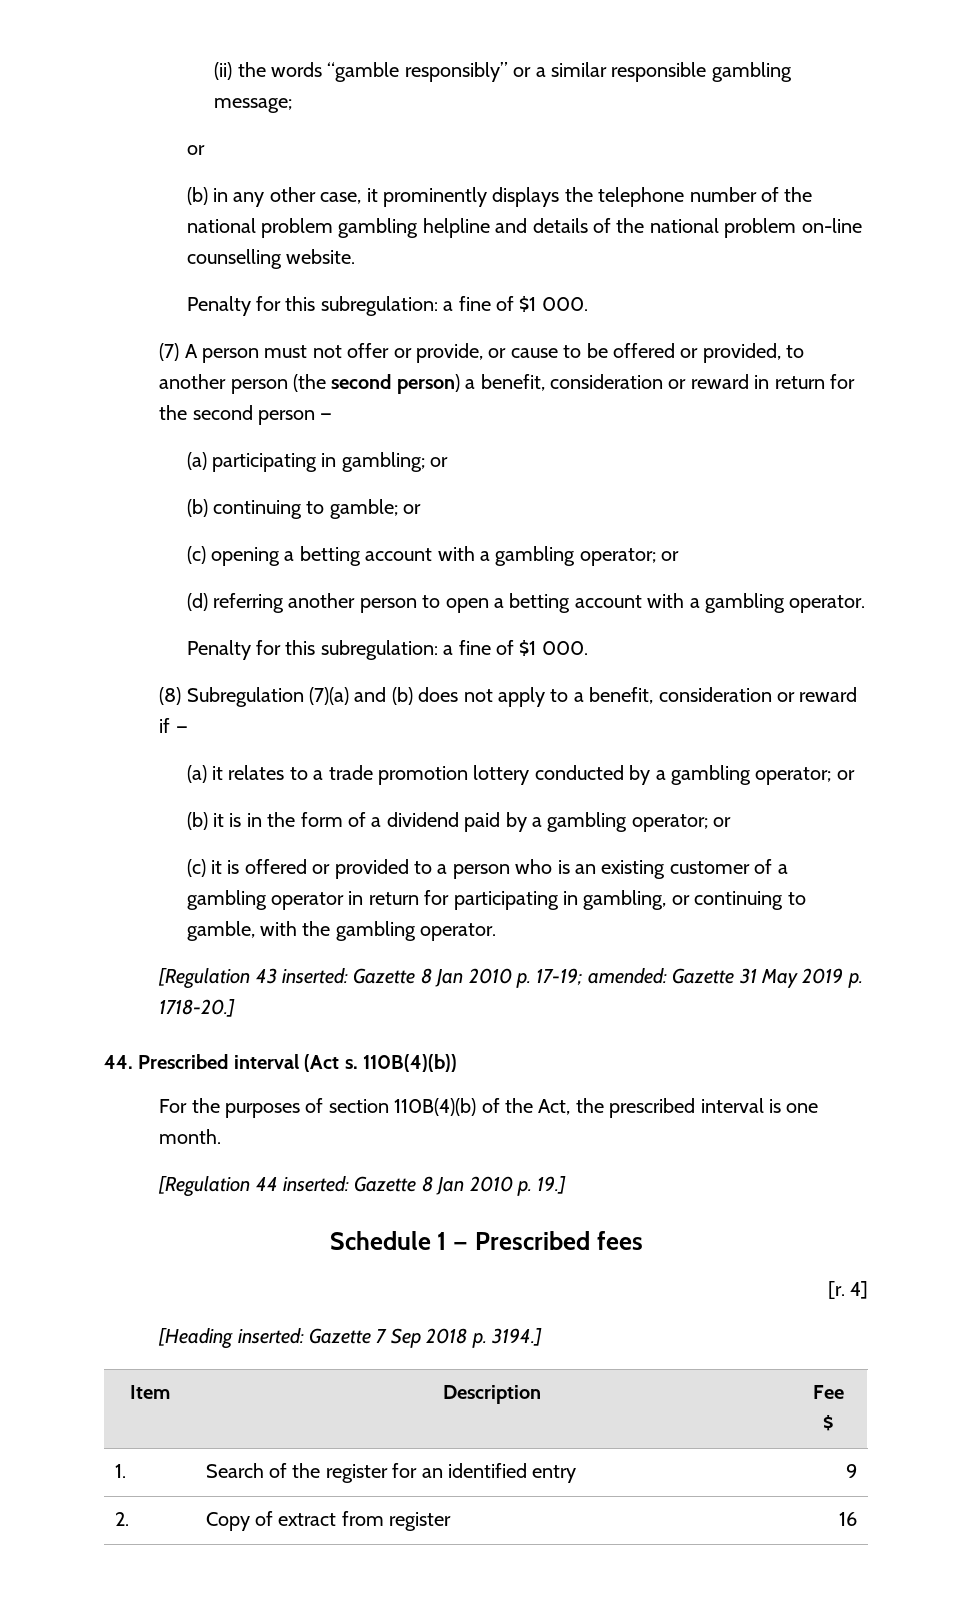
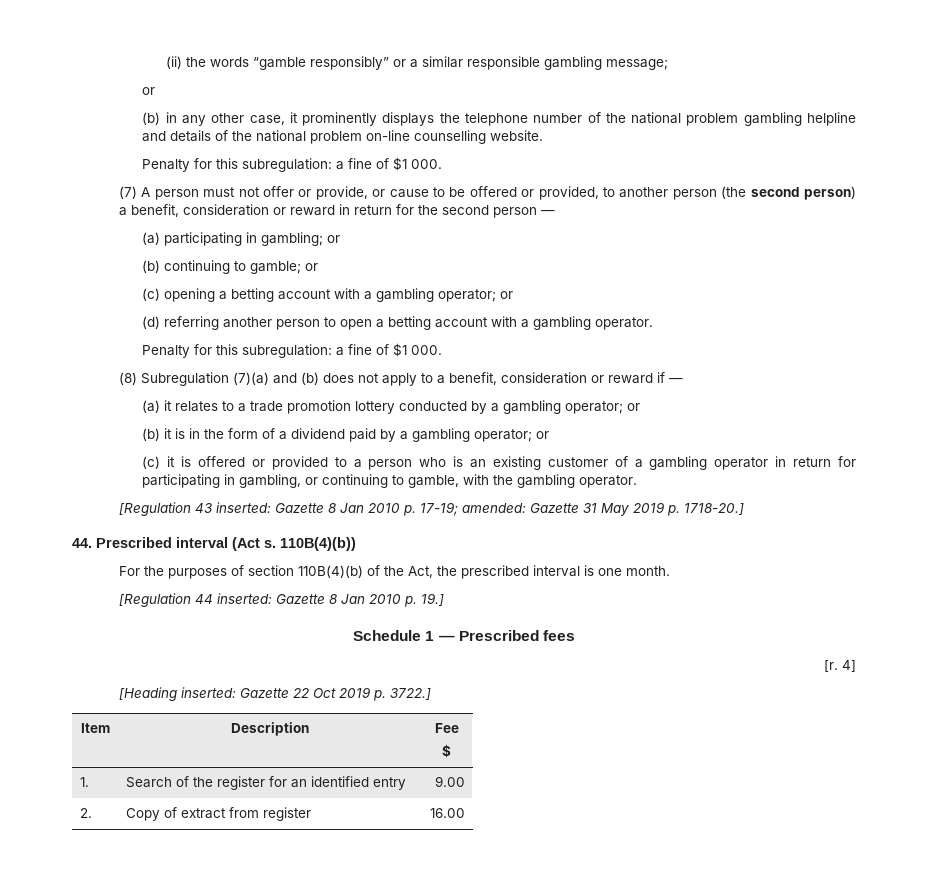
- [Heading inserted: Gazette 7 Sep 2018 p. 3194.]
+ [Heading inserted: Gazette 22 Oct 2019 p. 3722.]
- 1. | Search of the register for an identified entry | 9
+ 1. | Search of the register for an identified entry | 9.00
- 2. | Copy of extract from register | 16
+ 2. | Copy of extract from register | 16.00

